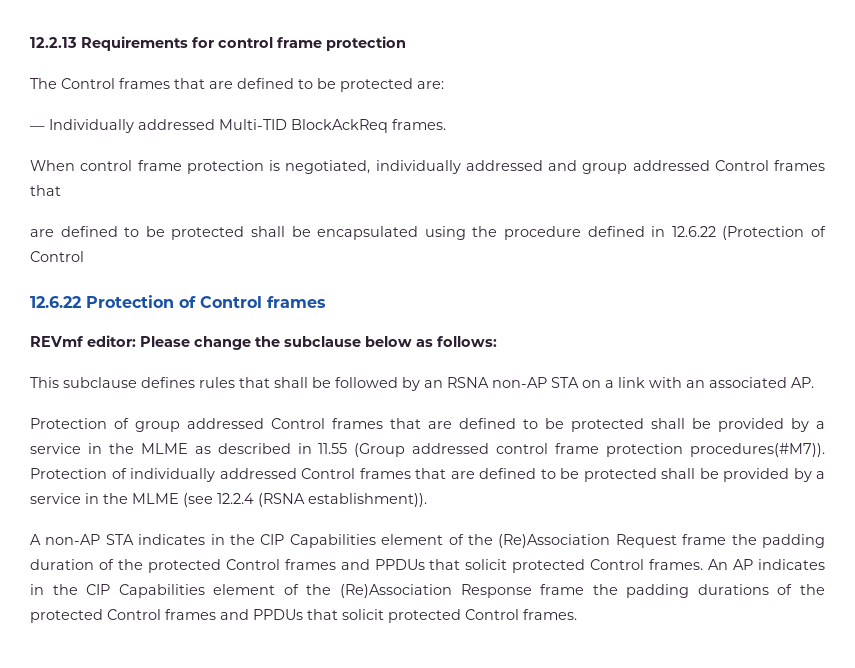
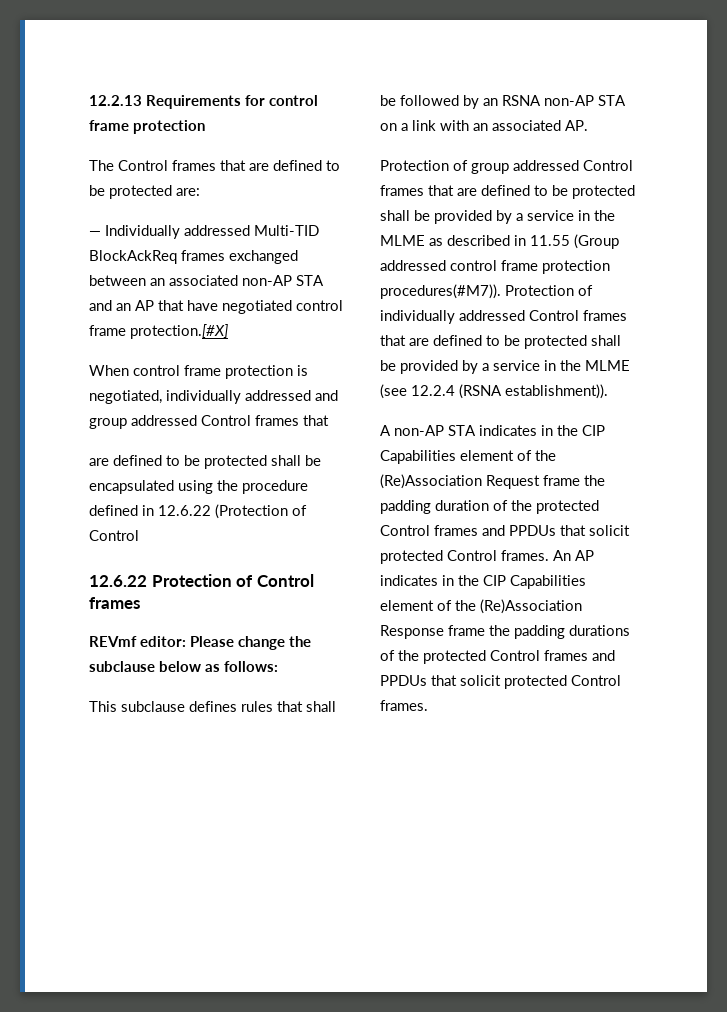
- — Individually addressed Multi-TID BlockAckReq frames.
+ — Individually addressed Multi-TID BlockAckReq frames exchanged between an associated non-AP STA and an AP that have negotiated control frame protection.[#X]

